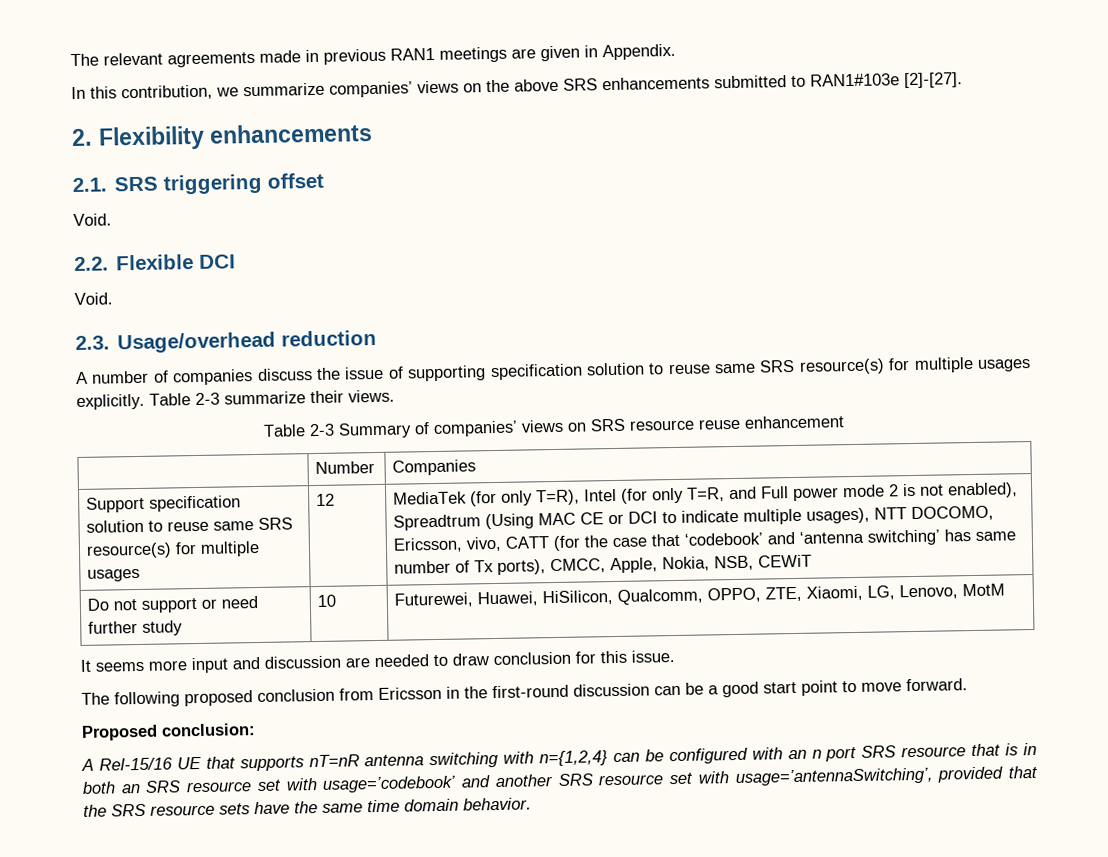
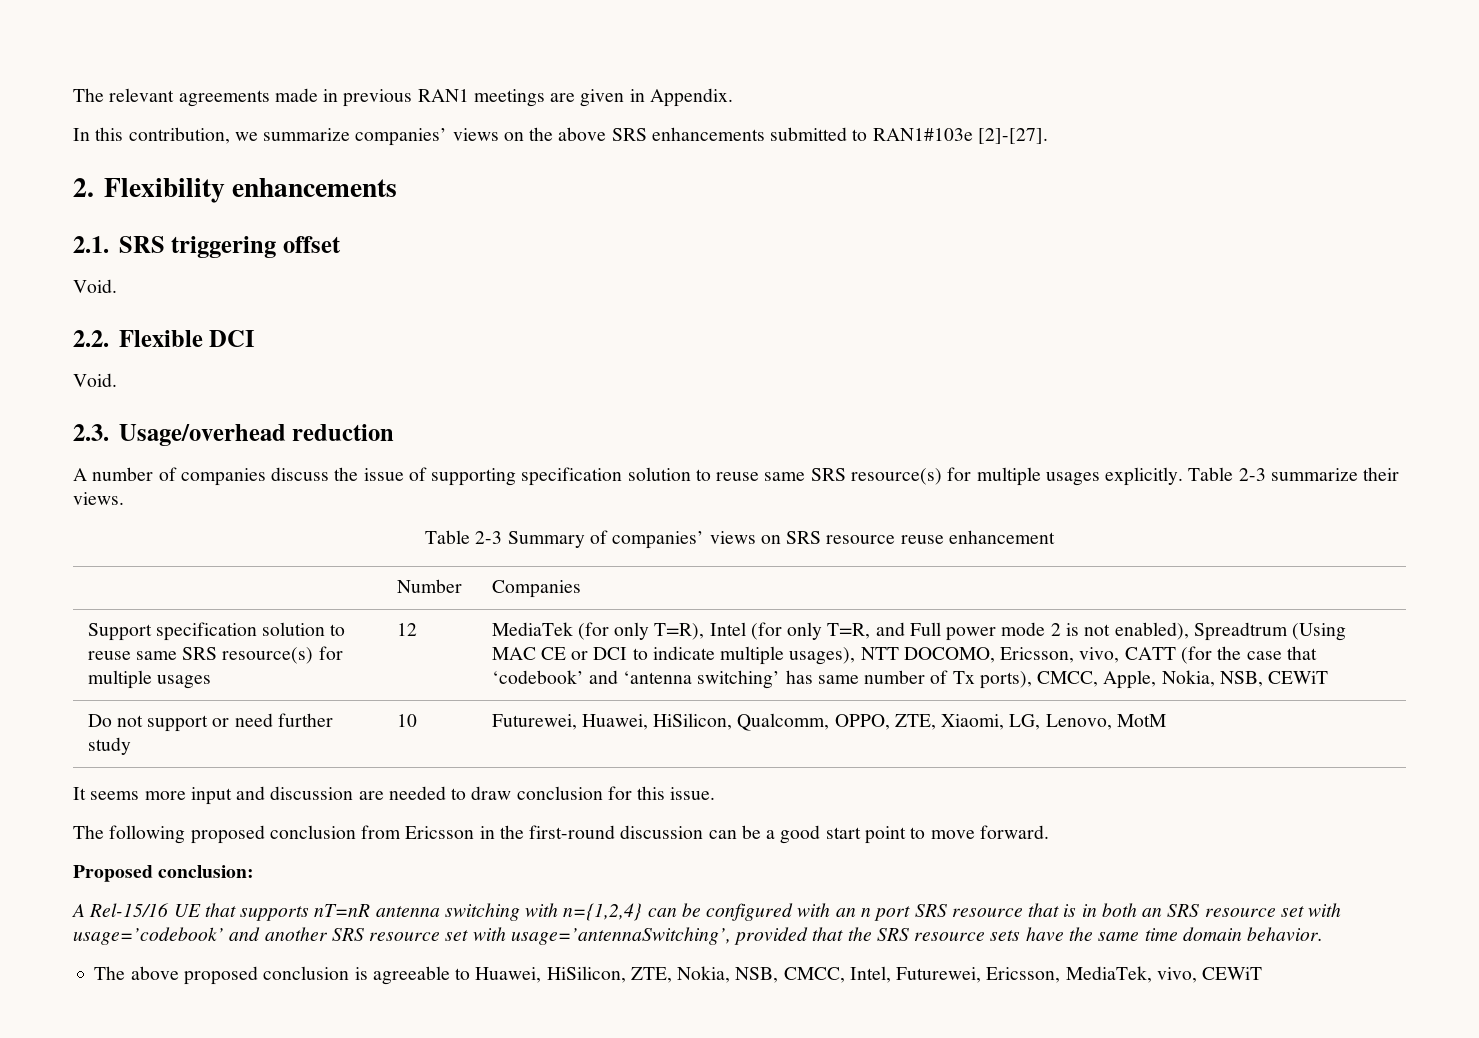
+ The above proposed conclusion is agreeable to Huawei, HiSilicon, ZTE, Nokia, NSB, CMCC, Intel, Futurewei, Ericsson, MediaTek, vivo, CEWiT

